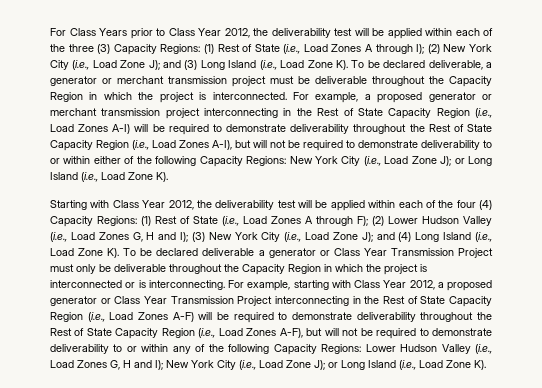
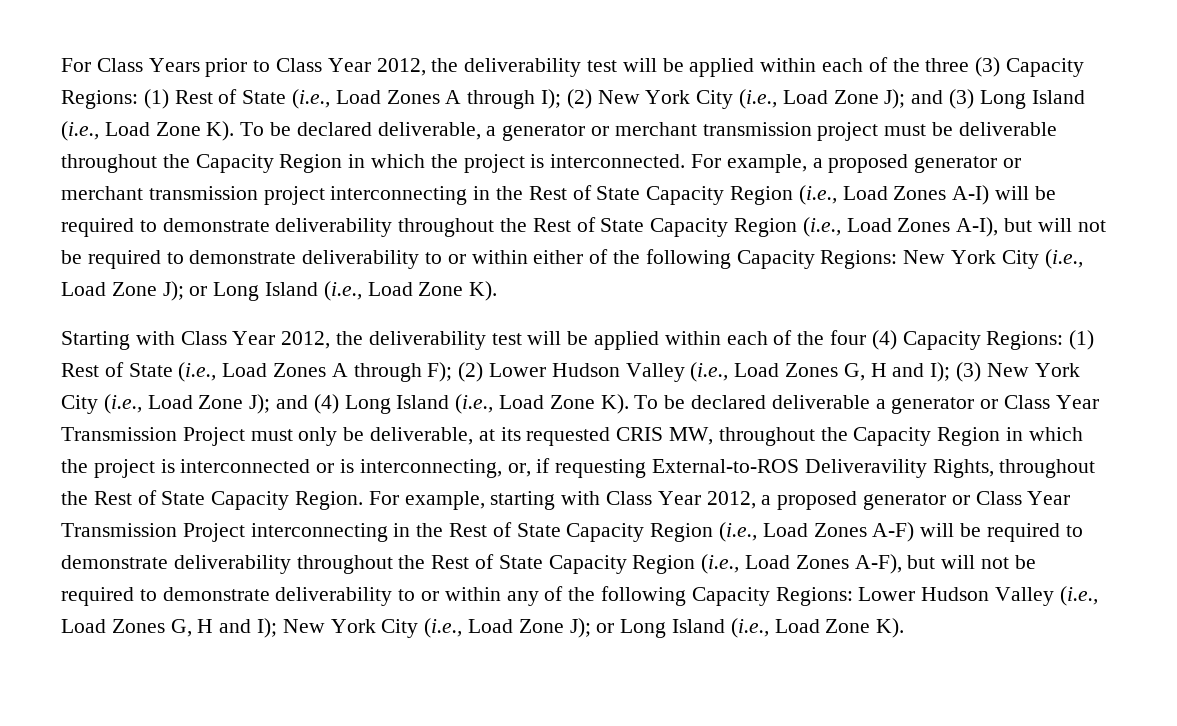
- and (4) Long Island (i.e., Load Zone K). To be declared deliverable a generator or Class Year Transmission Project must only be deliverable throughout the Capacity Region in which the project is interconnected or is interconnecting.
+ and (4) Long Island (i.e., Load Zone K). To be declared deliverable a generator or Class Year Transmission Project must only be deliverable, at its requested CRIS MW, throughout the Capacity Region in which the project is interconnected or is interconnecting, or, if requesting External-to-ROS Deliveravility Rights, throughout the Rest of State Capacity Region.

